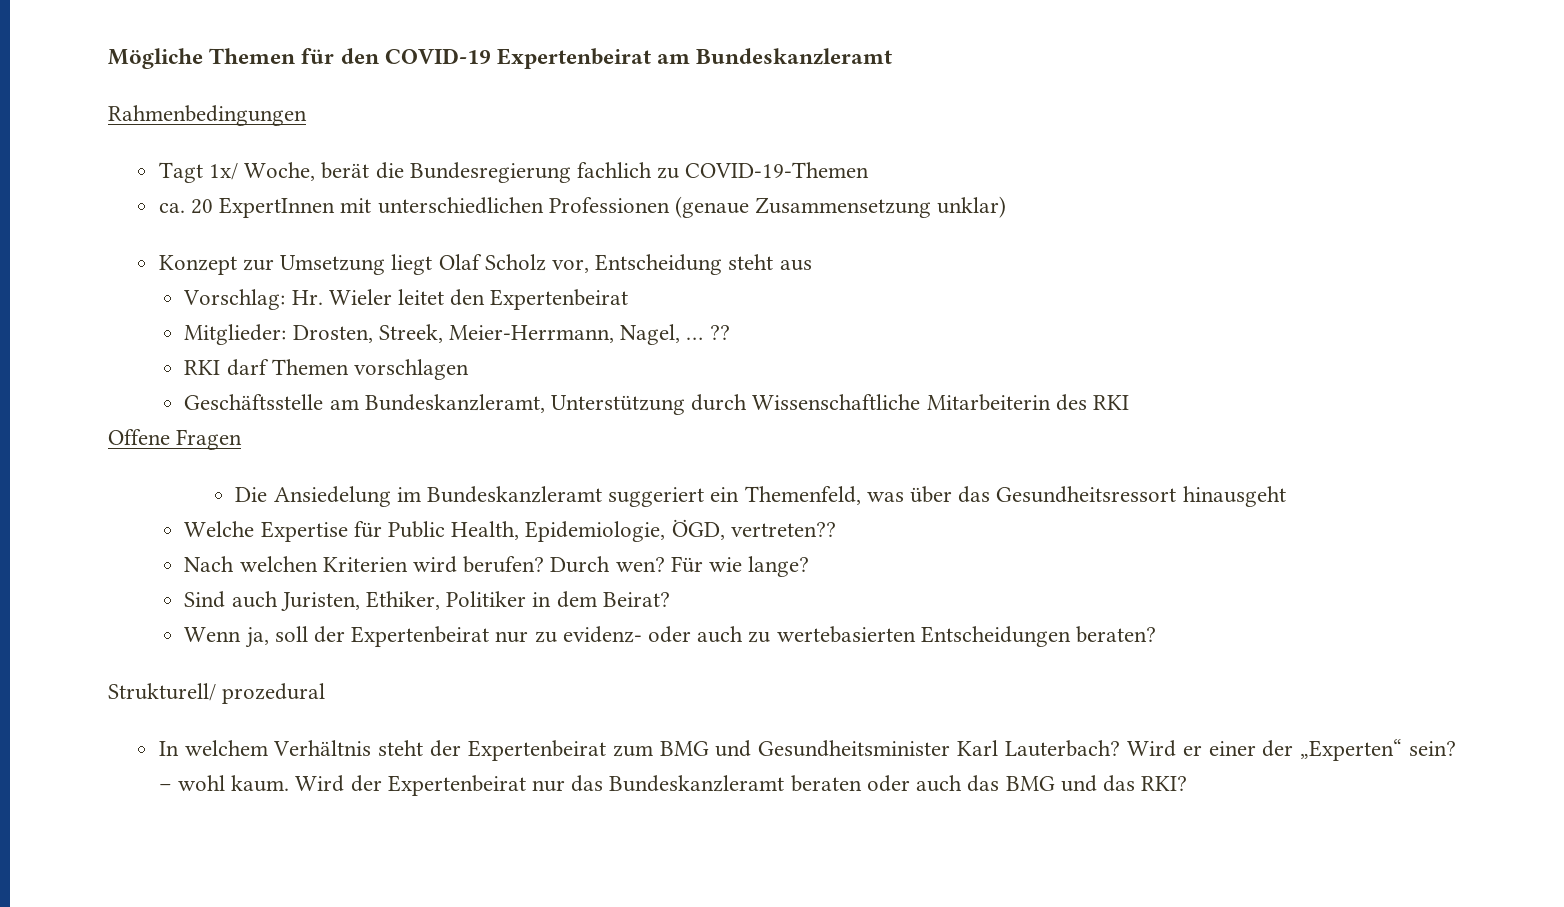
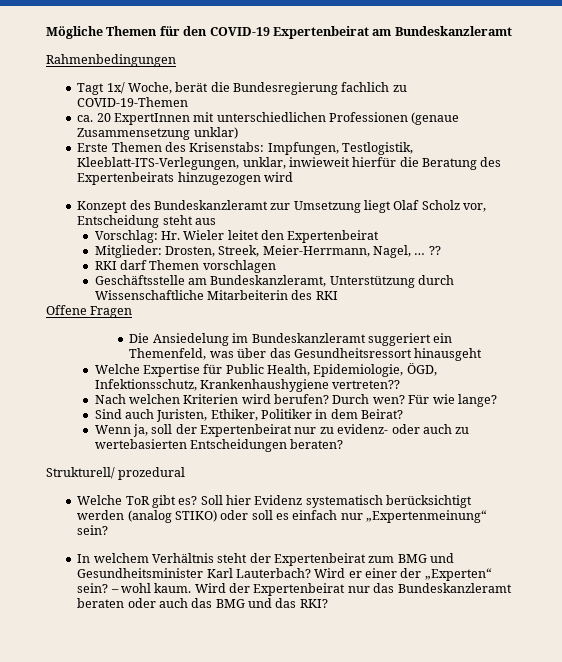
+ Erste Themen des Krisenstabs: Impfungen, Testlogistik, Kleeblatt-ITS-Verlegungen, unklar, inwieweit hierfür die Beratung des Expertenbeirats hinzugezogen wird
- Konzept zur Umsetzung liegt Olaf Scholz vor, Entscheidung steht aus
+ Konzept des Bundeskanzleramt zur Umsetzung liegt Olaf Scholz vor, Entscheidung steht aus
- Welche Expertise für Public Health, Epidemiologie, ÖGD, vertreten??
+ Welche Expertise für Public Health, Epidemiologie, ÖGD, Infektionsschutz, Krankenhaushygiene vertreten??
+ Welche ToR gibt es? Soll hier Evidenz systematisch berücksichtigt werden (analog STIKO) oder soll es einfach nur „Expertenmeinung“ sein?

